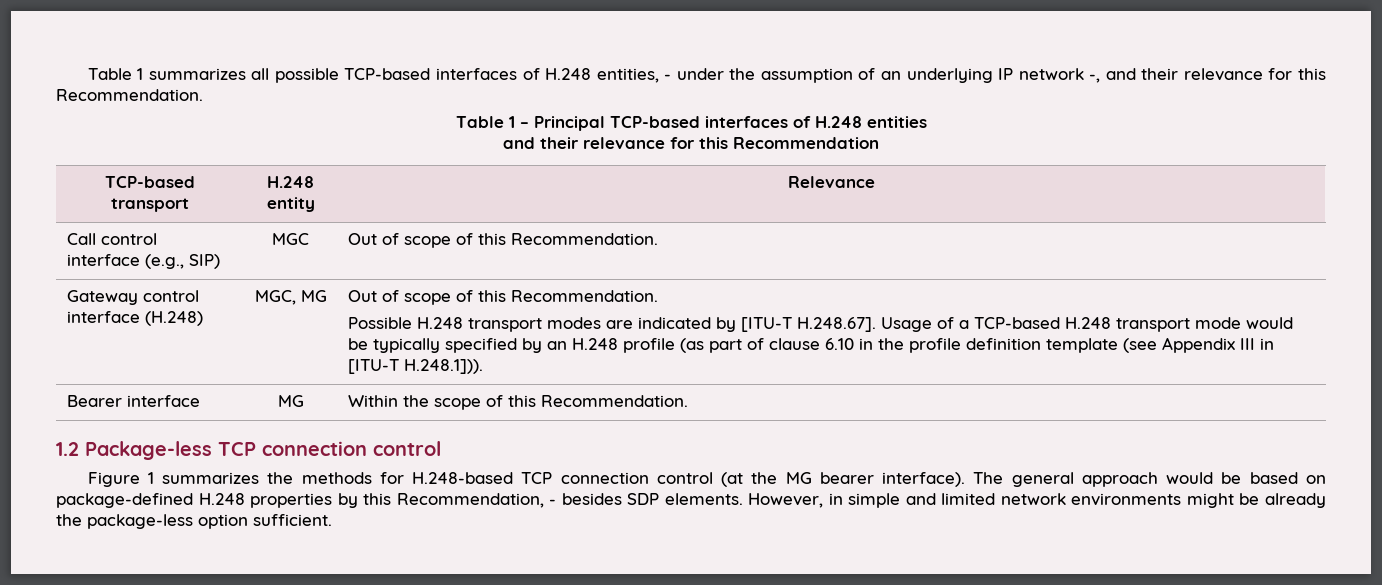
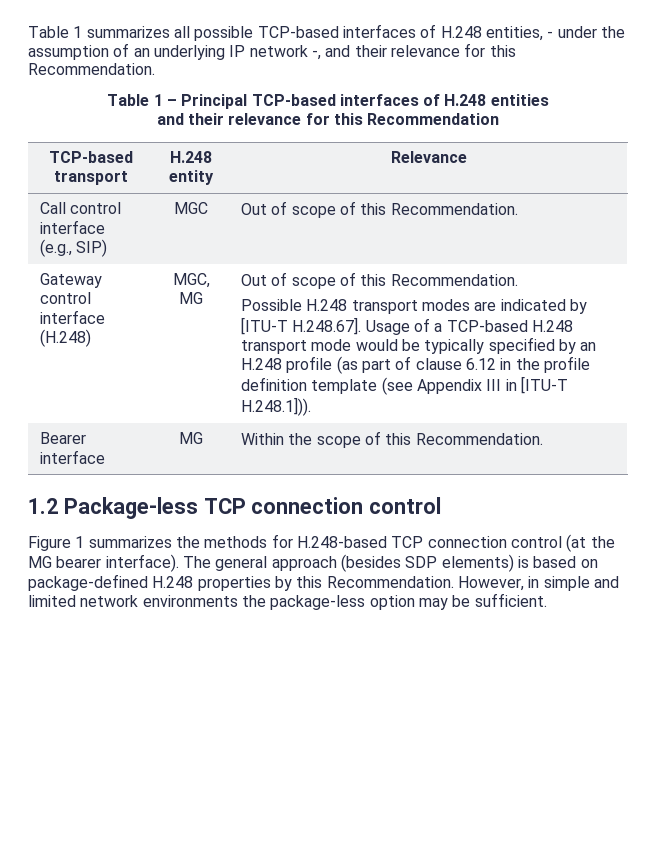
- Possible H.248 transport modes are indicated by [ITU-T H.248.67]. Usage of a TCP-based H.248 transport mode would be typically specified by an H.248 profile (as part of clause 6.10 in the profile definition template (see Appendix III in [ITU-T H.248.1])).
+ Possible H.248 transport modes are indicated by [ITU-T H.248.67]. Usage of a TCP-based H.248 transport mode would be typically specified by an H.248 profile (as part of clause 6.12 in the profile definition template (see Appendix III in [ITU-T H.248.1])).
- The general approach would be based on package-defined H.248 properties by this Recommendation, - besides SDP elements.
+ The general approach (besides SDP elements) is based on package-defined H.248 properties by this Recommendation.
- However, in simple and limited network environments might be already the package-less option sufficient.
+ However, in simple and limited network environments the package-less option may be sufficient.

